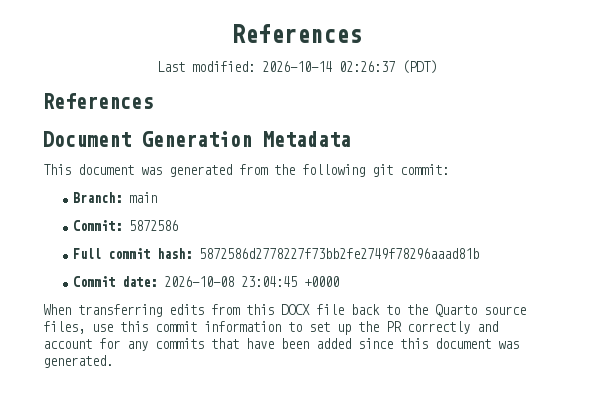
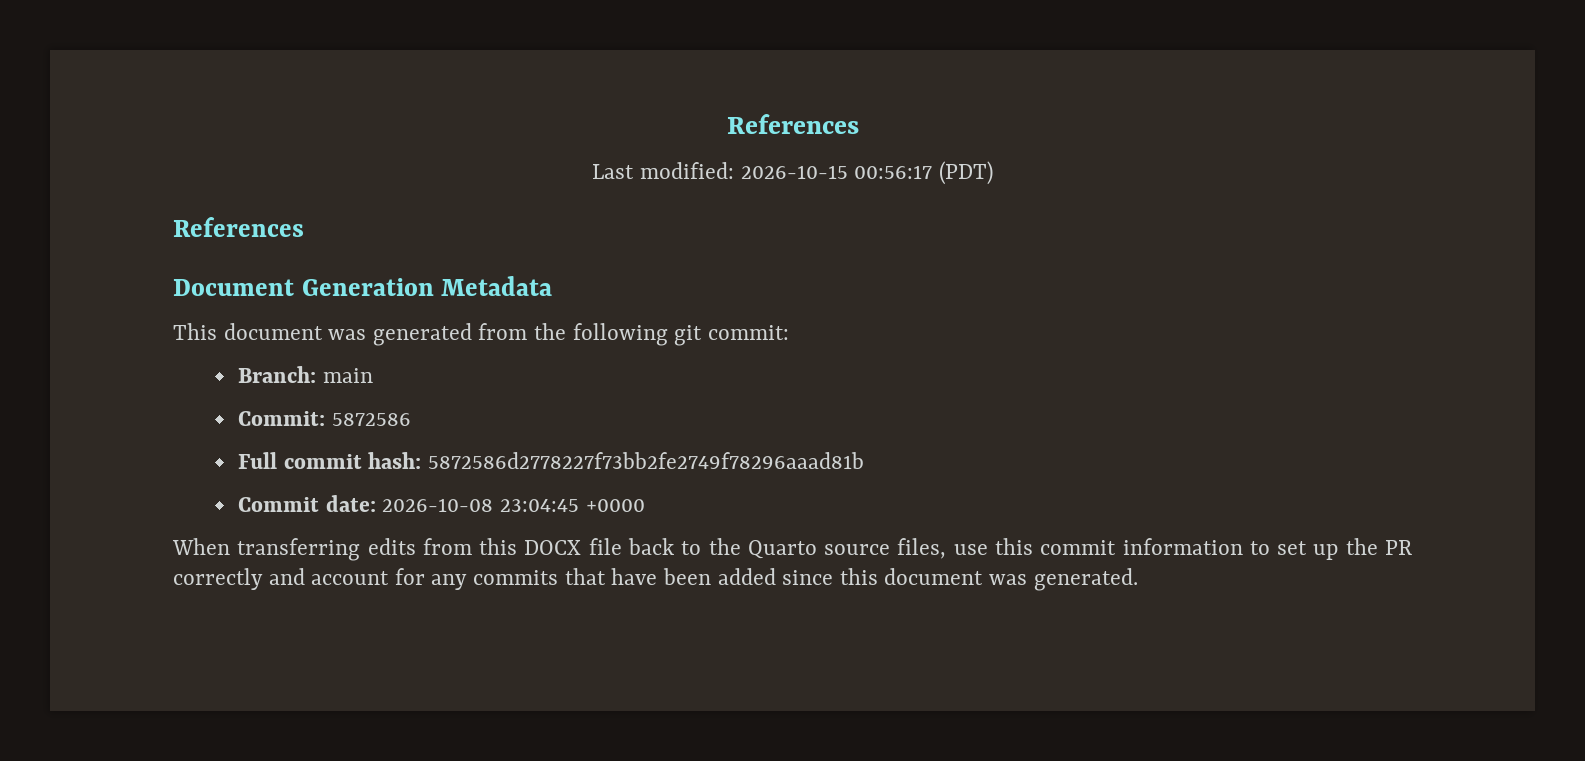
- Last modified: 2026-10-14 02:26:37 (PDT)
+ Last modified: 2026-10-15 00:56:17 (PDT)

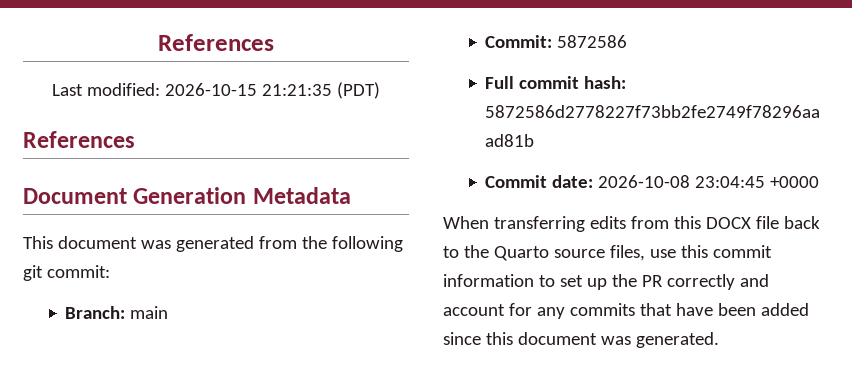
- Last modified: 2026-10-15 00:56:17 (PDT)
+ Last modified: 2026-10-15 21:21:35 (PDT)

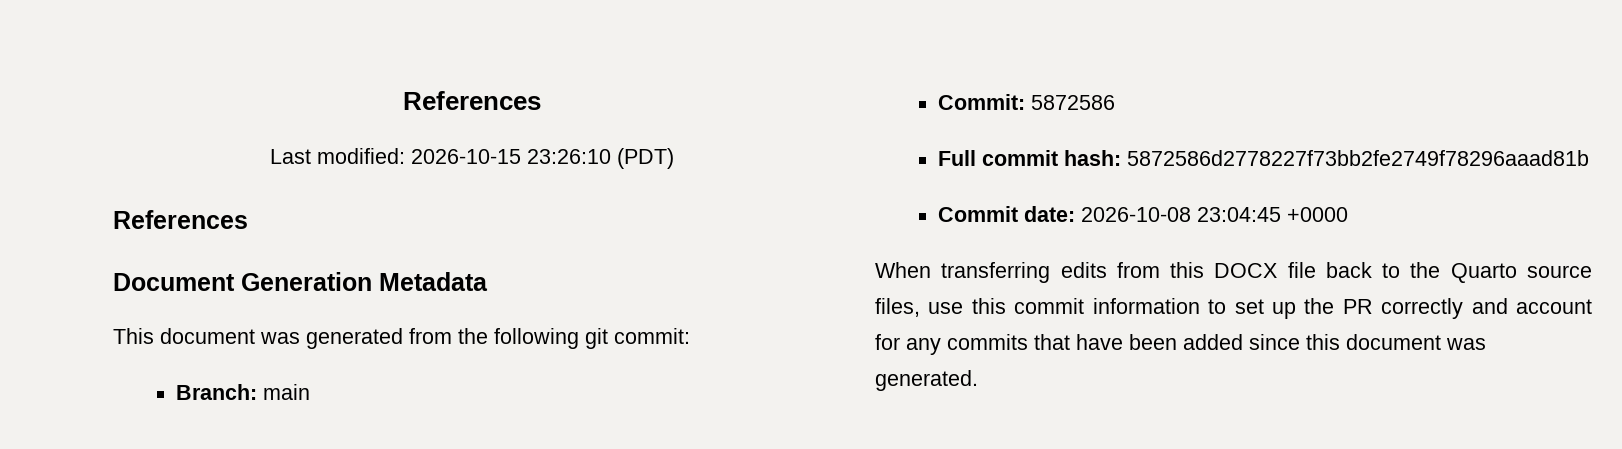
- Last modified: 2026-10-15 21:21:35 (PDT)
+ Last modified: 2026-10-15 23:26:10 (PDT)

